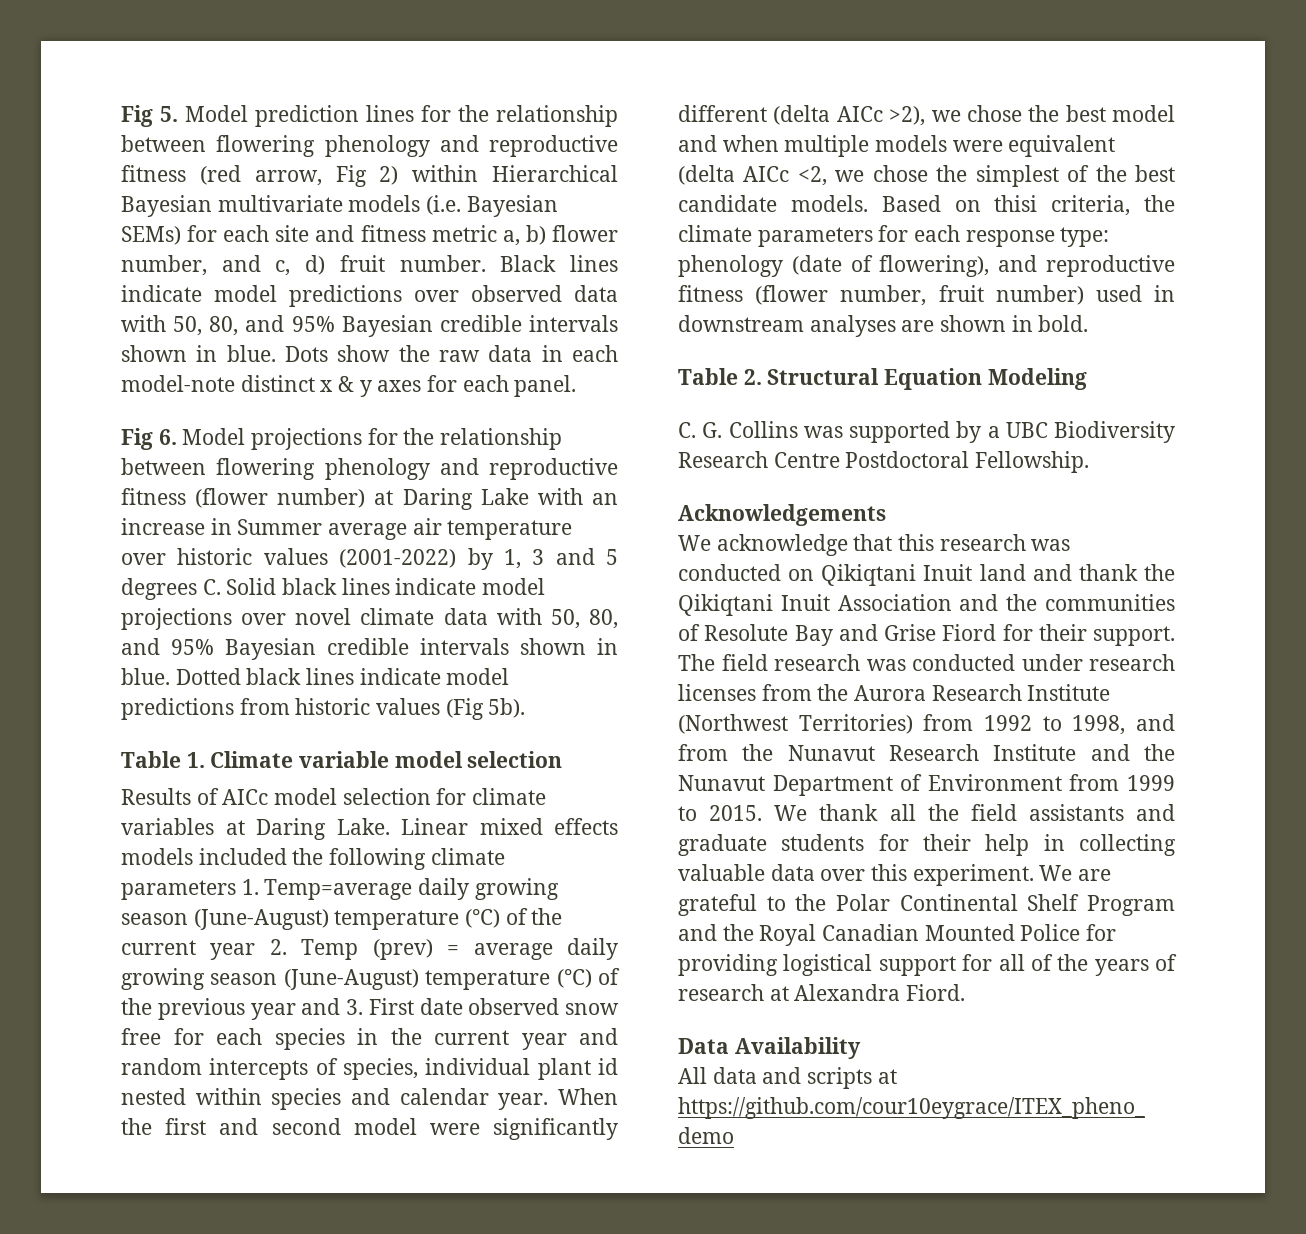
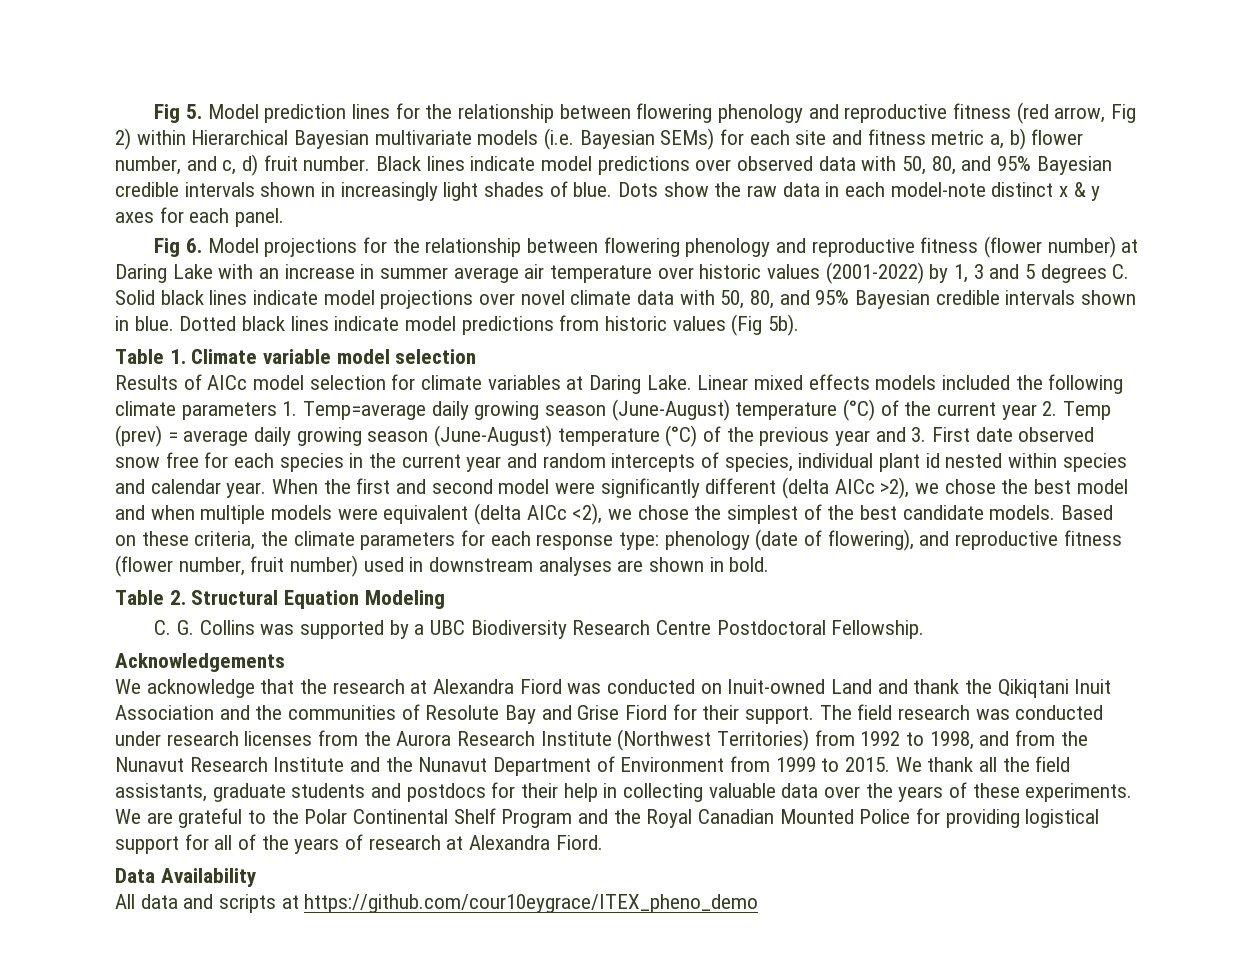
- Black lines indicate model predictions over observed data with 50, 80, and 95% Bayesian credible intervals shown in blue.
+ Black lines indicate model predictions over observed data with 50, 80, and 95% Bayesian credible intervals shown in increasingly light shades of blue.
- Fig 6. Model projections for the relationship between flowering phenology and reproductive fitness (flower number) at Daring Lake with an increase in Summer average air temperature over historic values (2001-2022) by 1, 3 and 5 degrees C. Solid black lines indicate model projections over novel climate data with 50, 80, and 95% Bayesian credible intervals shown in blue.
+ Fig 6. Model projections for the relationship between flowering phenology and reproductive fitness (flower number) at Daring Lake with an increase in summer average air temperature over historic values (2001-2022) by 1, 3 and 5 degrees C. Solid black lines indicate model projections over novel climate data with 50, 80, and 95% Bayesian credible intervals shown in blue.
- When the first and second model were significantly different (delta AICc >2), we chose the best model and when multiple models were equivalent (delta AICc <2, we chose the simplest of the best candidate models.
+ When the first and second model were significantly different (delta AICc >2), we chose the best model and when multiple models were equivalent (delta AICc <2), we chose the simplest of the best candidate models.
- Based on thisi criteria, the climate parameters for each response type: phenology (date of flowering), and reproductive fitness (flower number, fruit number) used in downstream analyses are shown in bold.
+ Based on these criteria, the climate parameters for each response type: phenology (date of flowering), and reproductive fitness (flower number, fruit number) used in downstream analyses are shown in bold.
- We acknowledge that this research was conducted on Qikiqtani Inuit land and thank the Qikiqtani Inuit Association and the communities of Resolute Bay and Grise Fiord for their support.
+ We acknowledge that the research at Alexandra Fiord was conducted on Inuit-owned Land and thank the Qikiqtani Inuit Association and the communities of Resolute Bay and Grise Fiord for their support.
- We thank all the field assistants and graduate students for their help in collecting valuable data over this experiment.
+ We thank all the field assistants, graduate students and postdocs for their help in collecting valuable data over the years of these experiments.

